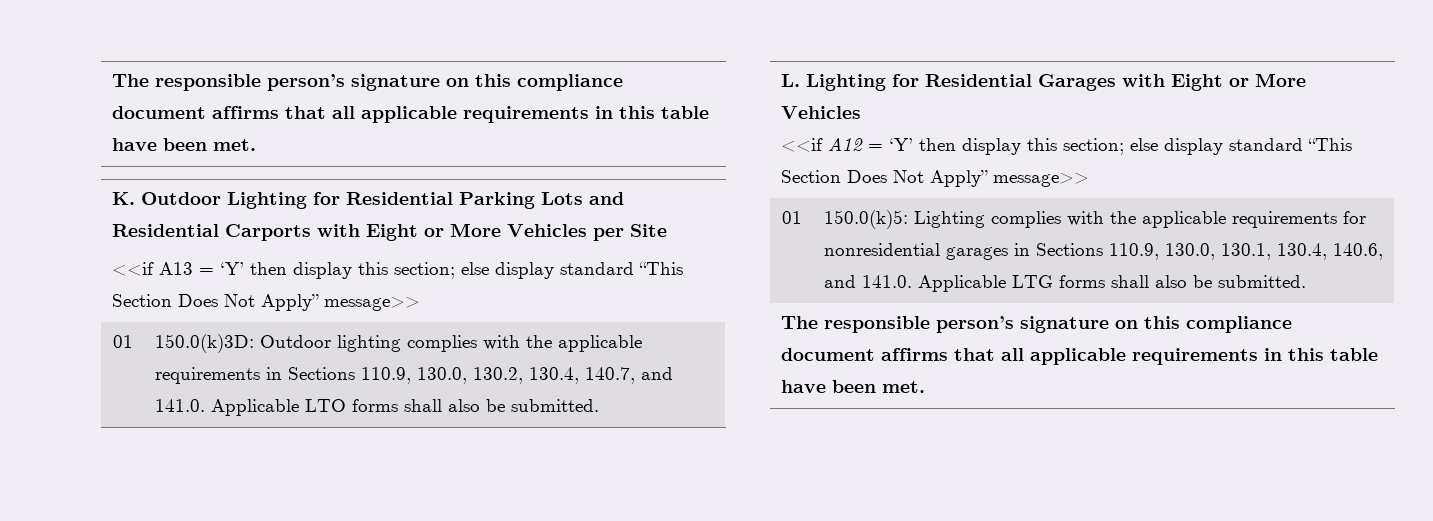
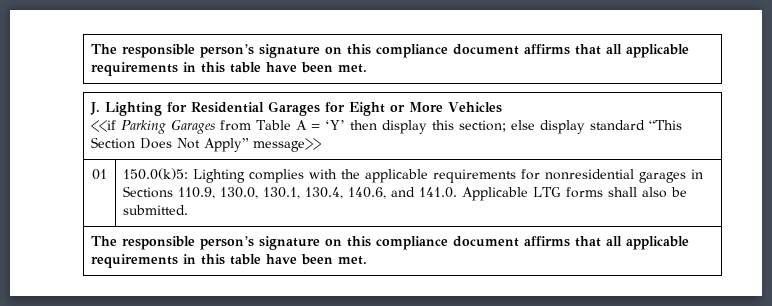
- K. Outdoor Lighting for Residential Parking Lots and Residential Carports with Eight or More Vehicles per Site
- <<if A13 = ‘Y’ then display this section; else display standard “This Section Does Not Apply” message>>
- 01 | 150.0(k)3D: Outdoor lighting complies with the applicable requirements in Sections 110.9, 130.0, 130.2, 130.4, 140.7, and 141.0. Applicable LTO forms shall also be submitted.
- L. Lighting for Residential Garages with Eight or More Vehicles
- <<if A12 = ‘Y’ then display this section; else display standard “This Section Does Not Apply” message>>
+ J. Lighting for Residential Garages for Eight or More Vehicles
+ <<if Parking Garages from Table A = ‘Y’ then display this section; else display standard “This Section Does Not Apply” message>>

